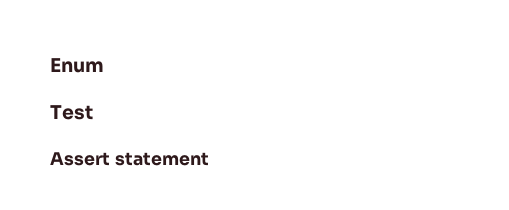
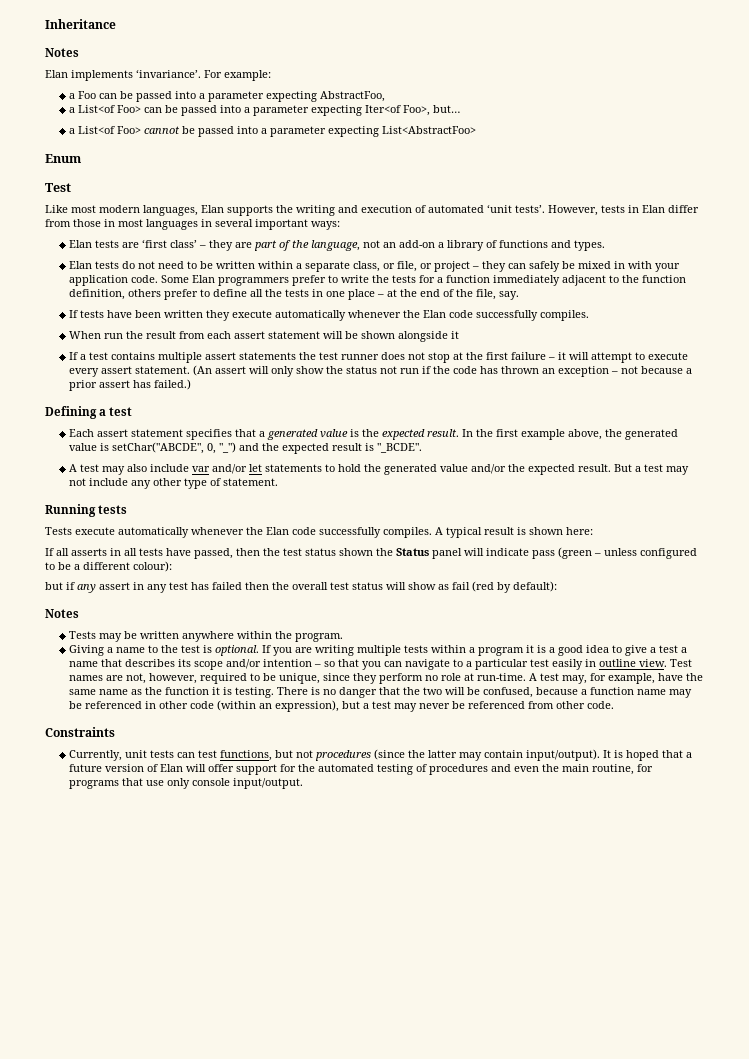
+ Inheritance
+ Notes
+ Elan implements ‘invariance’. For example:
+ a Foo can be passed into a parameter expecting AbstractFoo,
+ a List<of Foo> can be passed into a parameter expecting Iter<of Foo>, but…
+ a List<of Foo> cannot be passed into a parameter expecting List<AbstractFoo>
  Enum
  Test
- Assert statement
+ Like most modern languages, Elan supports the writing and execution of automated ‘unit tests’. However, tests in Elan differ from those in most languages in several important ways:
+ Elan tests are ‘first class’ – they are part of the language, not an add-on a library of functions and types.
+ Elan tests do not need to be written within a separate class, or file, or project – they can safely be mixed in with your application code. Some Elan programmers prefer to write the tests for a function immediately adjacent to the function definition, others prefer to define all the tests in one place – at the end of the file, say.
+ If tests have been written they execute automatically whenever the Elan code successfully compiles.
+ When run the result from each assert statement will be shown alongside it
+ If a test contains multiple assert statements the test runner does not stop at the first failure – it will attempt to execute every assert statement. (An assert will only show the status not run if the code has thrown an exception – not because a prior assert has failed.)
+ Defining a test
+ Each assert statement specifies that a generated value is the expected result. In the first example above, the generated value is setChar("ABCDE", 0, "_") and the expected result is "_BCDE".
+ A test may also include var and/or let statements to hold the generated value and/or the expected result. But a test may not include any other type of statement.
+ Running tests
+ Tests execute automatically whenever the Elan code successfully compiles. A typical result is shown here:
+ If all asserts in all tests have passed, then the test status shown the Status panel will indicate pass (green – unless configured to be a different colour):
+ but if any assert in any test has failed then the overall test status will show as fail (red by default):
+ Notes
+ Tests may be written anywhere within the program.
+ Giving a name to the test is optional. If you are writing multiple tests within a program it is a good idea to give a test a name that describes its scope and/or intention – so that you can navigate to a particular test easily in outline view. Test names are not, however, required to be unique, since they perform no role at run-time. A test may, for example, have the same name as the function it is testing. There is no danger that the two will be confused, because a function name may be referenced in other code (within an expression), but a test may never be referenced from other code.
+ Constraints
+ Currently, unit tests can test functions, but not procedures (since the latter may contain input/output). It is hoped that a future version of Elan will offer support for the automated testing of procedures and even the main routine, for programs that use only console input/output.

